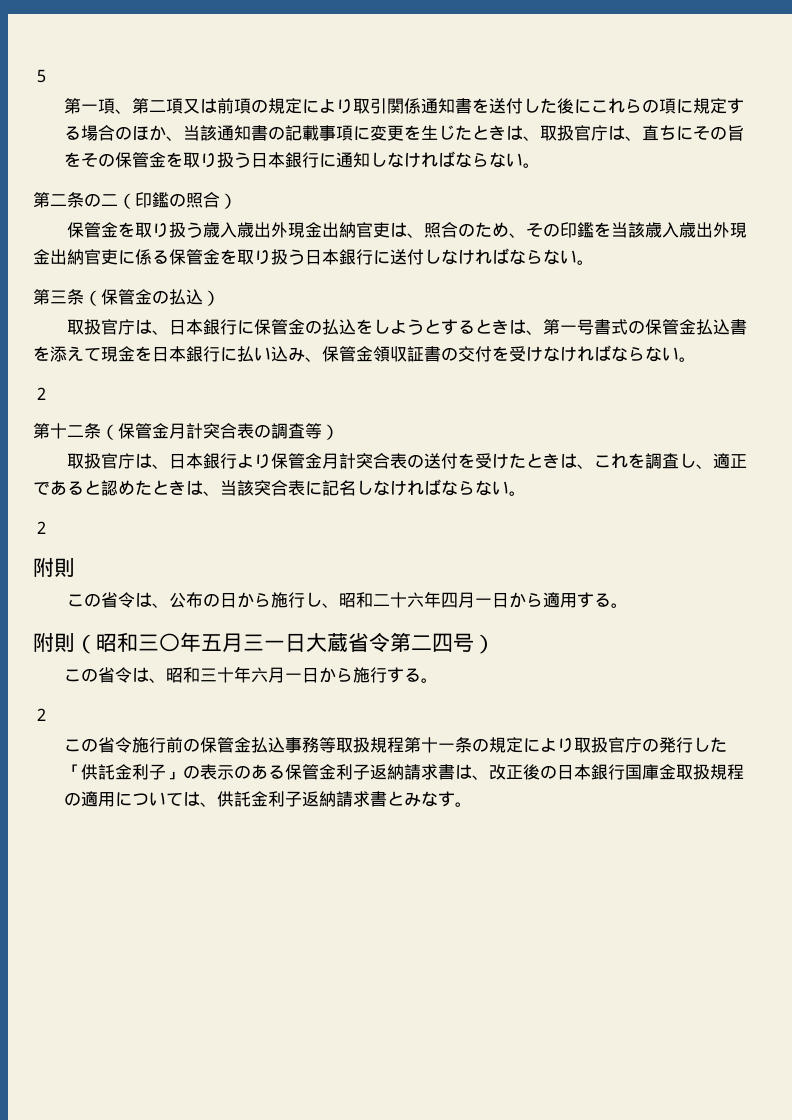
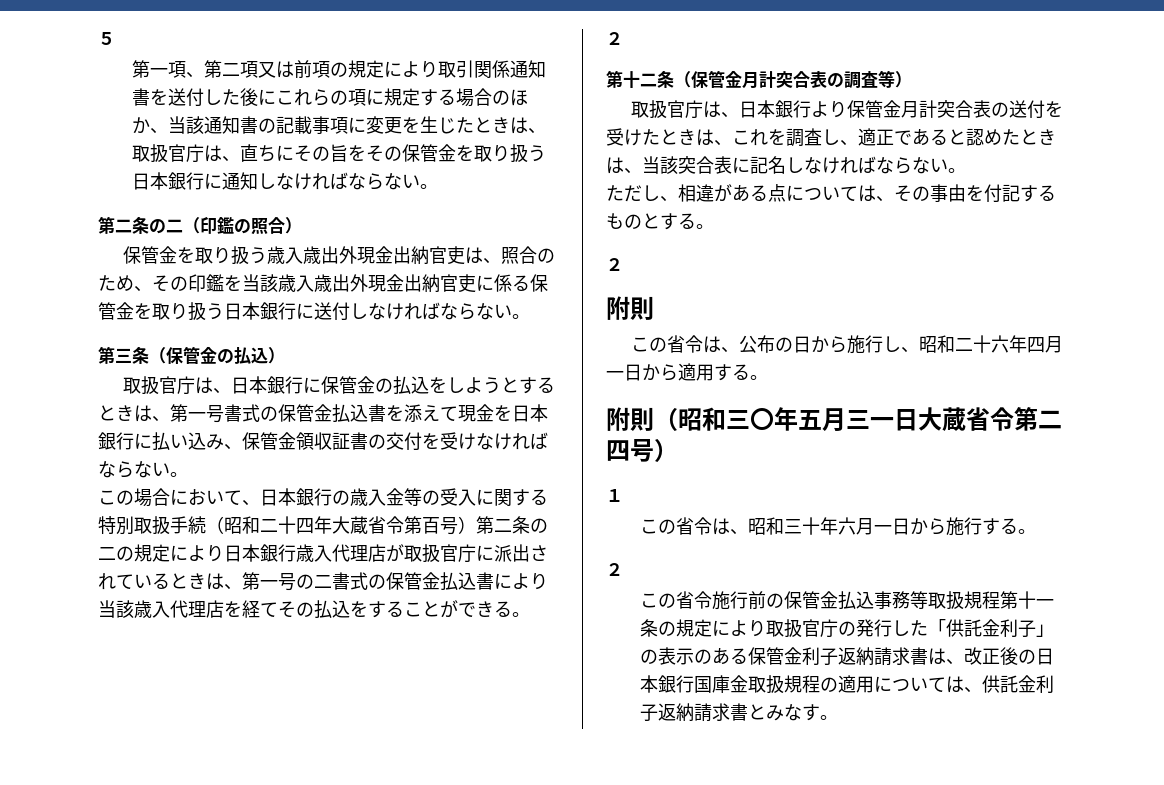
+ この場合において、日本銀行の歳入金等の受入に関する特別取扱手続（昭和二十四年大蔵省令第百号）第二条の二の規定により日本銀行歳入代理店が取扱官庁に派出されているときは、第一号の二書式の保管金払込書により当該歳入代理店を経てその払込をすることができる。
+ ただし、相違がある点については、その事由を付記するものとする。
+ １

